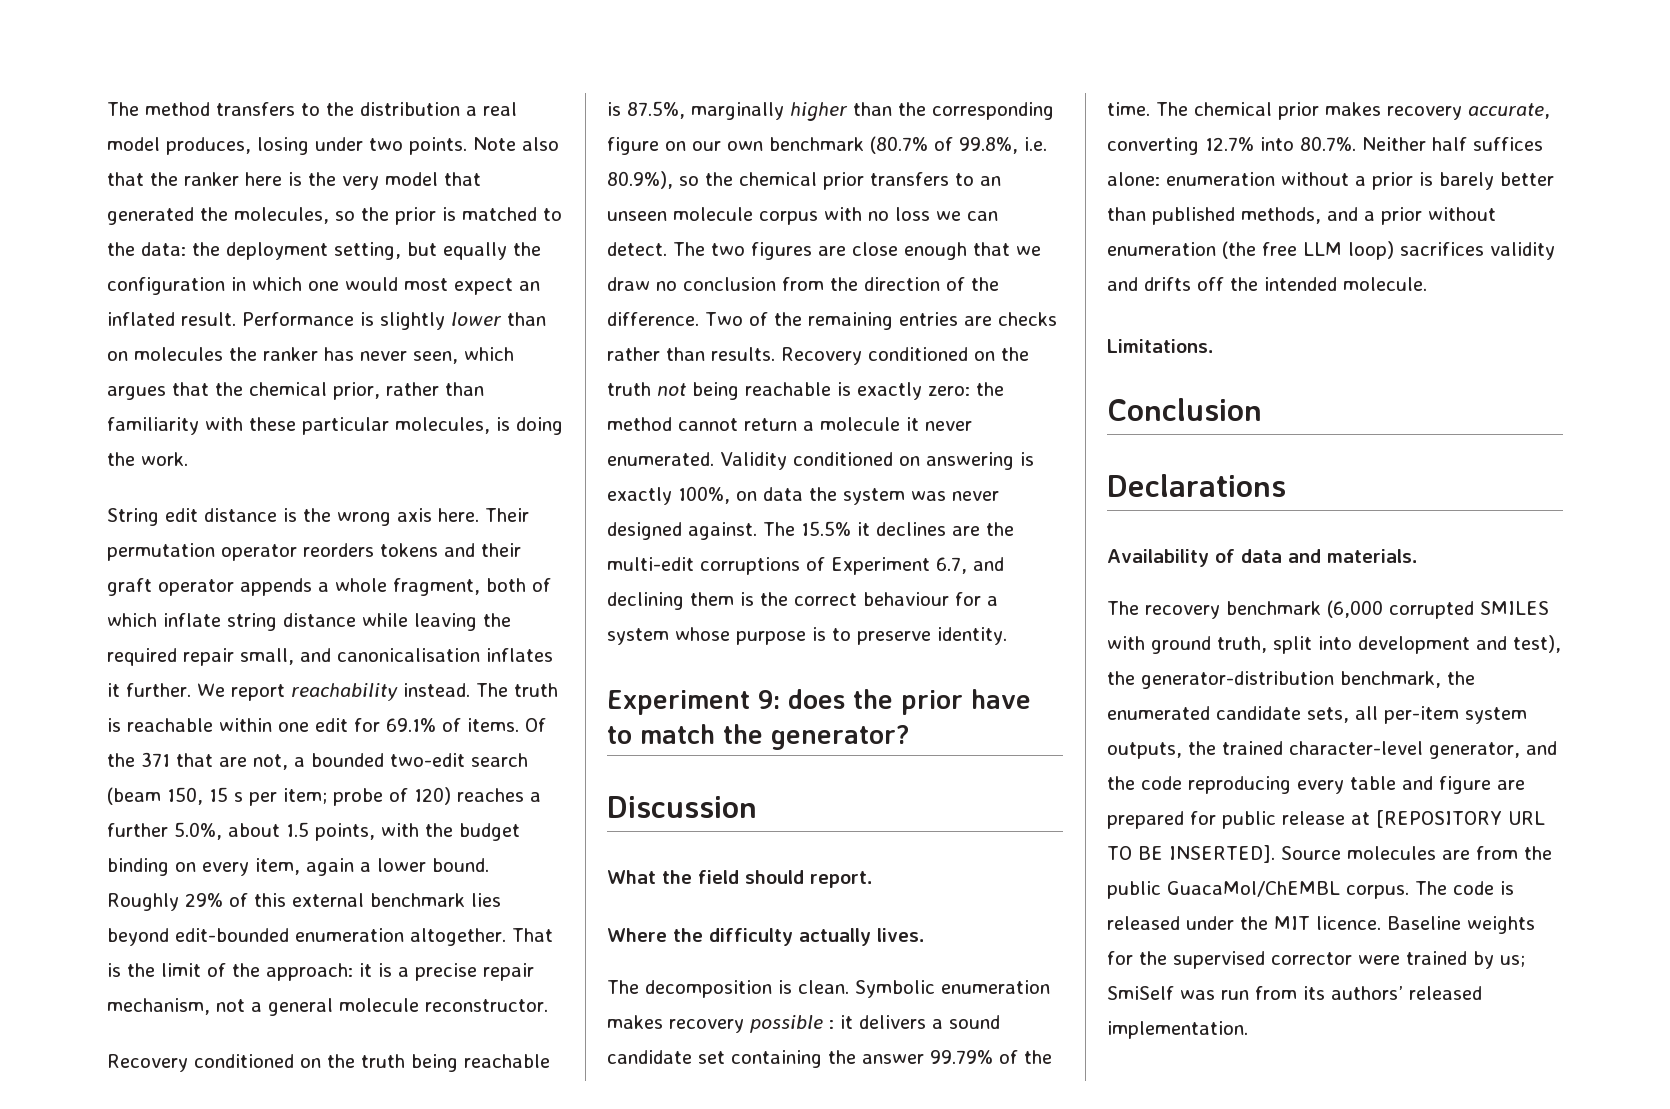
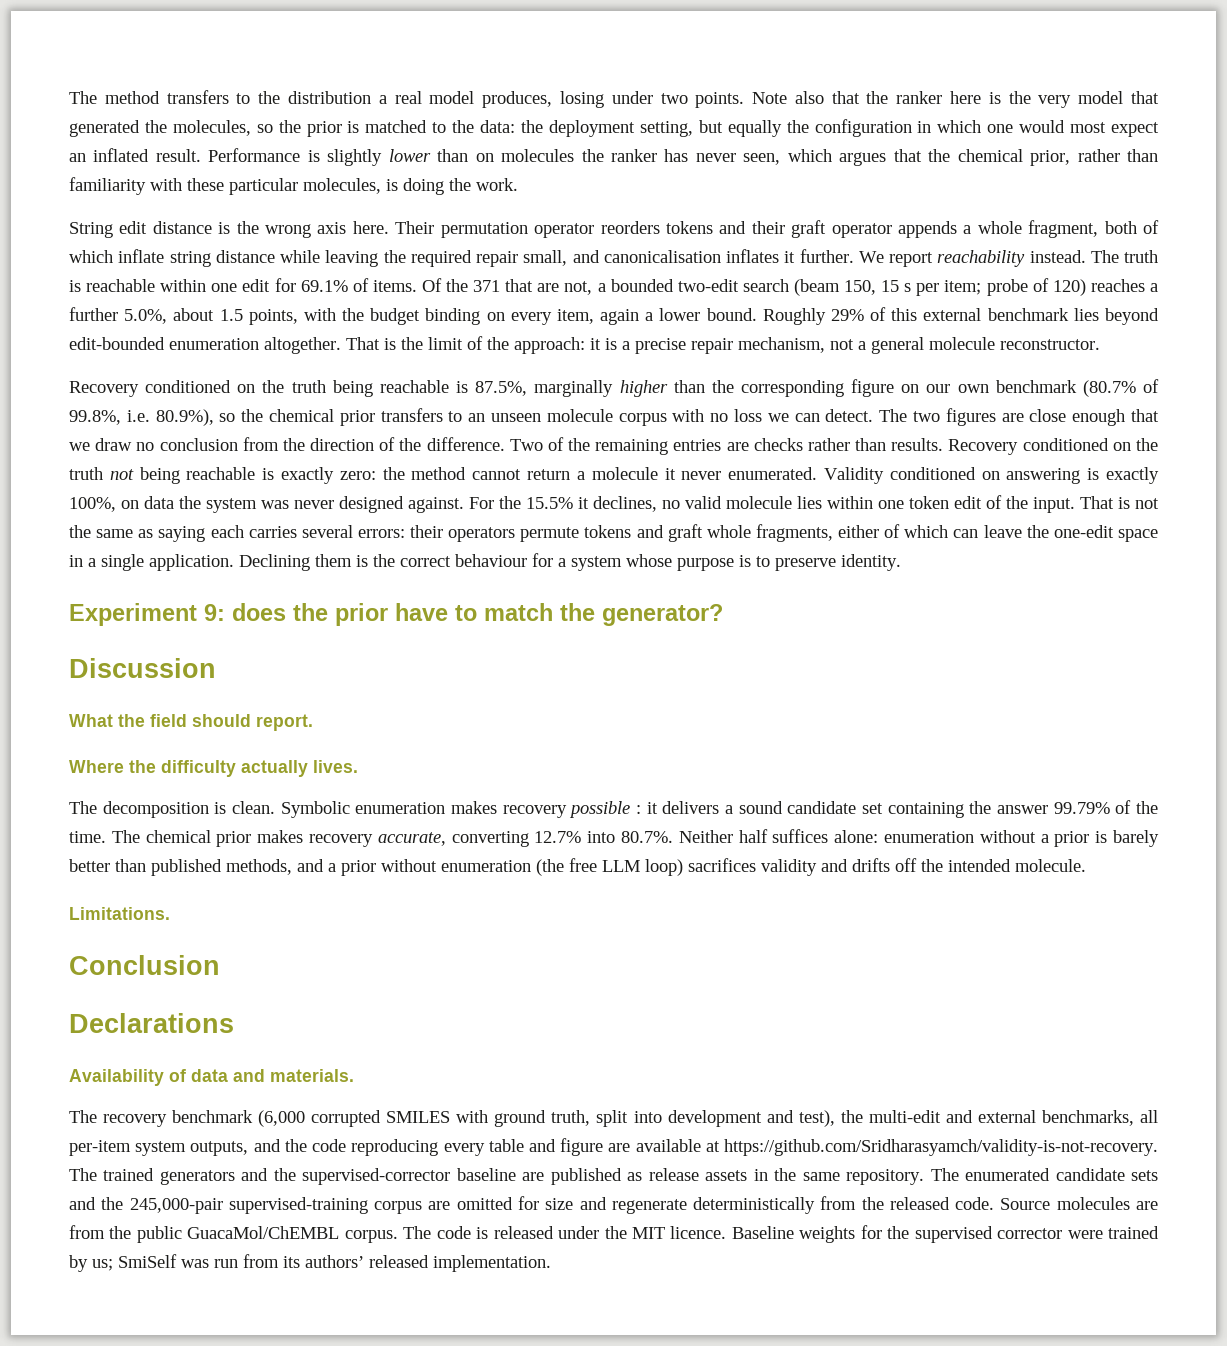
- The 15.5% it declines are the multi-edit corruptions of Experiment 6.7, and declining them is the correct behaviour for a system whose purpose is to preserve identity.
+ For the 15.5% it declines, no valid molecule lies within one token edit of the input. That is not the same as saying each carries several errors: their operators permute tokens and graft whole fragments, either of which can leave the one-edit space in a single application. Declining them is the correct behaviour for a system whose purpose is to preserve identity.
- The recovery benchmark (6,000 corrupted SMILES with ground truth, split into development and test), the generator-distribution benchmark, the enumerated candidate sets, all per-item system outputs, the trained character-level generator, and the code reproducing every table and figure are prepared for public release at [REPOSITORY URL TO BE INSERTED].
+ The recovery benchmark (6,000 corrupted SMILES with ground truth, split into development and test), the multi-edit and external benchmarks, all per-item system outputs, and the code reproducing every table and figure are available at https://github.com/Sridharasyamch/validity-is-not-recovery. The trained generators and the supervised-corrector baseline are published as release assets in the same repository. The enumerated candidate sets and the 245,000-pair supervised-training corpus are omitted for size and regenerate deterministically from the released code.

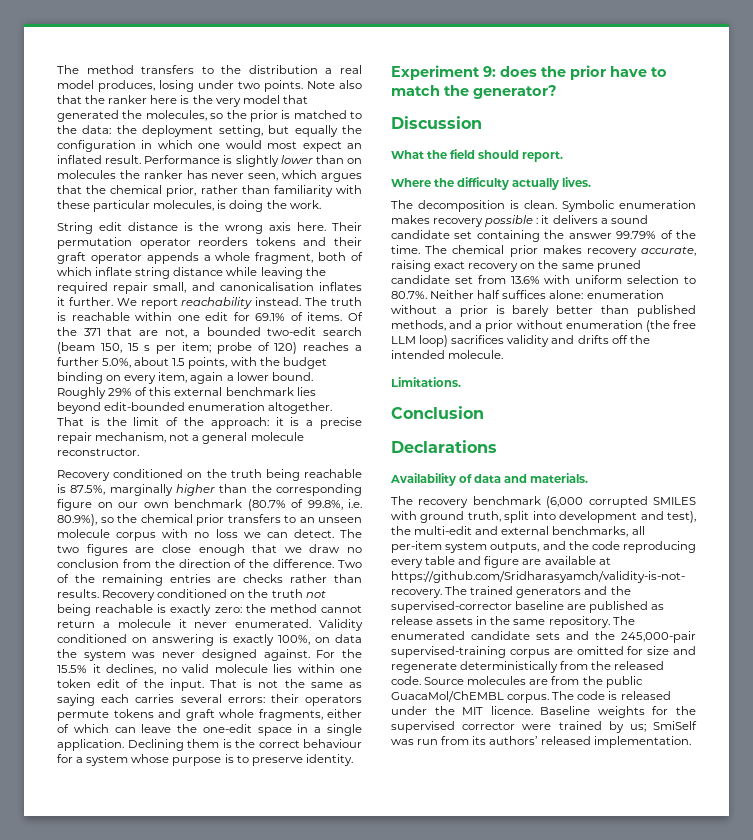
- The chemical prior makes recovery accurate, converting 12.7% into 80.7%. Neither half suffices alone: enumeration without a prior is barely better than published methods, and a prior without enumeration (the free LLM loop) sacrifices validity and drifts off the intended molecule.
+ The chemical prior makes recovery accurate, raising exact recovery on the same pruned candidate set from 13.6% with uniform selection to 80.7%. Neither half suffices alone: enumeration without a prior is barely better than published methods, and a prior without enumeration (the free LLM loop) sacrifices validity and drifts off the intended molecule.

